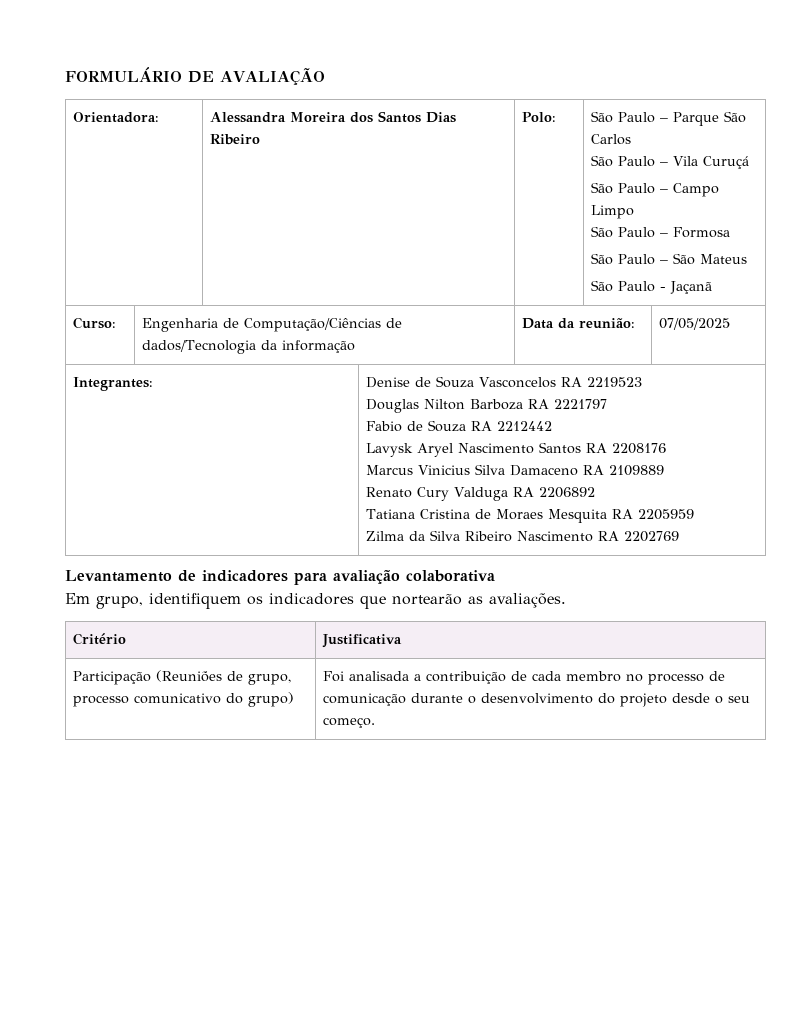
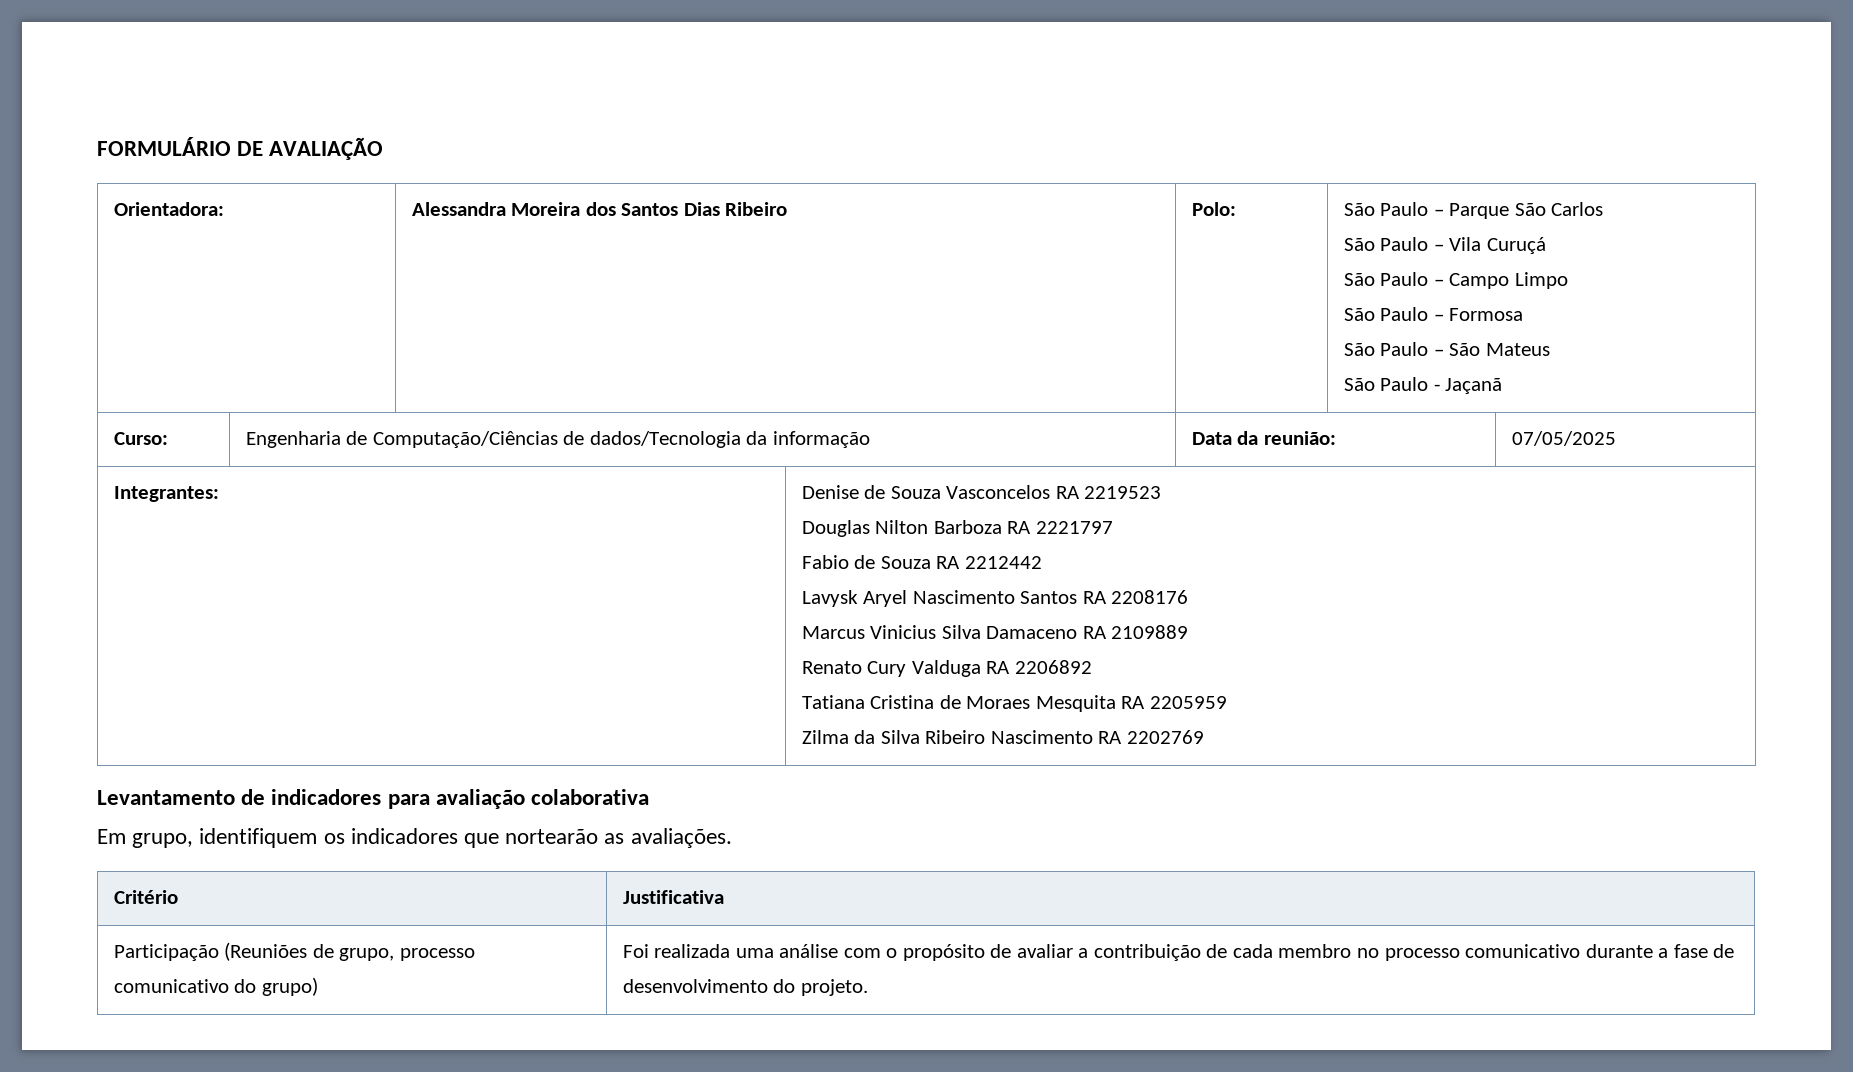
- Participação (Reuniões de grupo, processo comunicativo do grupo) | Foi analisada a contribuição de cada membro no processo de comunicação durante o desenvolvimento do projeto desde o seu começo.
+ Participação (Reuniões de grupo, processo comunicativo do grupo) | Foi realizada uma análise com o propósito de avaliar a contribuição de cada membro no processo comunicativo durante a fase de desenvolvimento do projeto.

